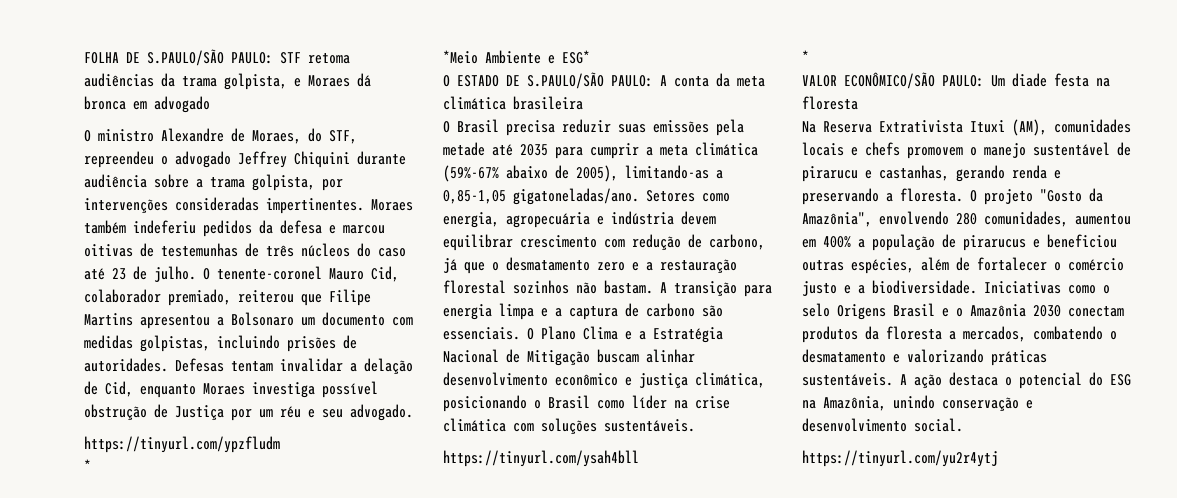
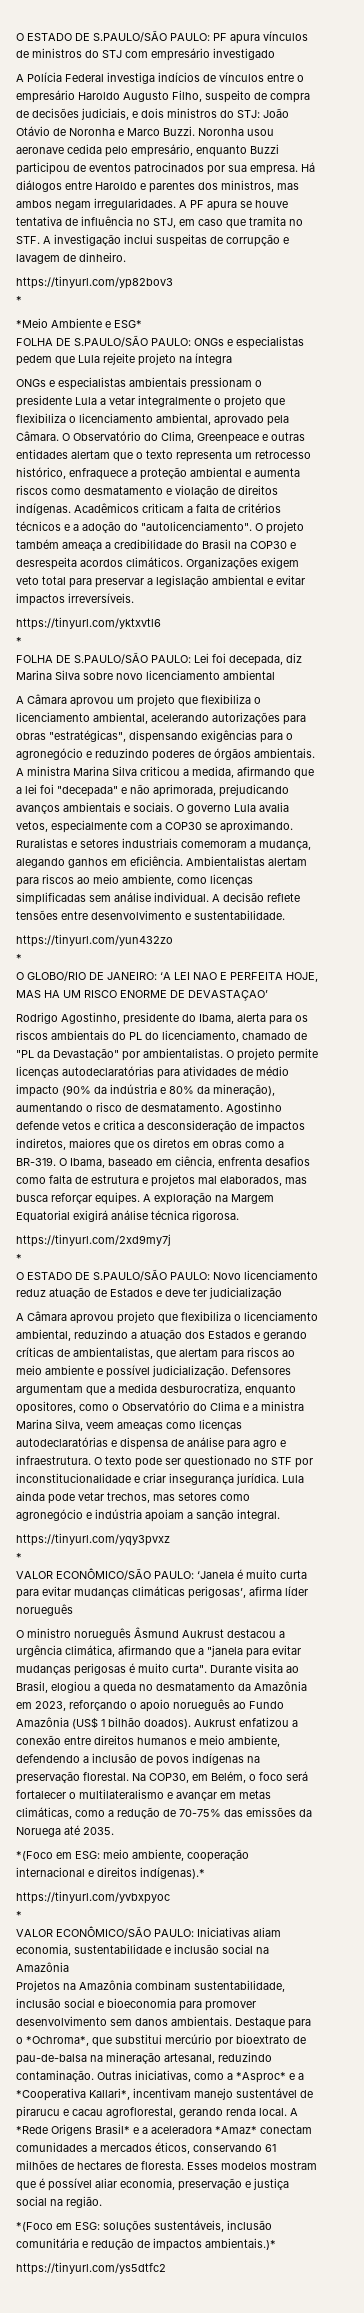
- FOLHA DE S.PAULO/SÃO PAULO: STF retoma audiências da trama golpista, e Moraes dá bronca em advogado
- O ministro Alexandre de Moraes, do STF, repreendeu o advogado Jeffrey Chiquini durante audiência sobre a trama golpista, por intervenções consideradas impertinentes. Moraes também indeferiu pedidos da defesa e marcou oitivas de testemunhas de três núcleos do caso até 23 de julho. O tenente-coronel Mauro Cid, colaborador premiado, reiterou que Filipe Martins apresentou a Bolsonaro um documento com medidas golpistas, incluindo prisões de autoridades. Defesas tentam invalidar a delação de Cid, enquanto Moraes investiga possível obstrução de Justiça por um réu e seu advogado.
- https://tinyurl.com/ypzfludm
+ O ESTADO DE S.PAULO/SÃO PAULO: PF apura vínculos de ministros do STJ com empresário investigado
+ A Polícia Federal investiga indícios de vínculos entre o empresário Haroldo Augusto Filho, suspeito de compra de decisões judiciais, e dois ministros do STJ: João Otávio de Noronha e Marco Buzzi. Noronha usou aeronave cedida pelo empresário, enquanto Buzzi participou de eventos patrocinados por sua empresa. Há diálogos entre Haroldo e parentes dos ministros, mas ambos negam irregularidades. A PF apura se houve tentativa de influência no STJ, em caso que tramita no STF. A investigação inclui suspeitas de corrupção e lavagem de dinheiro.
+ https://tinyurl.com/yp82bov3
- O ESTADO DE S.PAULO/SÃO PAULO: A conta da meta climática brasileira
- O Brasil precisa reduzir suas emissões pela metade até 2035 para cumprir a meta climática (59%-67% abaixo de 2005), limitando-as a 0,85-1,05 gigatoneladas/ano. Setores como energia, agropecuária e indústria devem equilibrar crescimento com redução de carbono, já que o desmatamento zero e a restauração florestal sozinhos não bastam. A transição para energia limpa e a captura de carbono são essenciais. O Plano Clima e a Estratégia Nacional de Mitigação buscam alinhar desenvolvimento econômico e justiça climática, posicionando o Brasil como líder na crise climática com soluções sustentáveis.
- https://tinyurl.com/ysah4bll
+ FOLHA DE S.PAULO/SÃO PAULO: ONGs e especialistas pedem que Lula rejeite projeto na íntegra
+ ONGs e especialistas ambientais pressionam o presidente Lula a vetar integralmente o projeto que flexibiliza o licenciamento ambiental, aprovado pela Câmara. O Observatório do Clima, Greenpeace e outras entidades alertam que o texto representa um retrocesso histórico, enfraquece a proteção ambiental e aumenta riscos como desmatamento e violação de direitos indígenas. Acadêmicos criticam a falta de critérios técnicos e a adoção do "autolicenciamento". O projeto também ameaça a credibilidade do Brasil na COP30 e desrespeita acordos climáticos. Organizações exigem veto total para preservar a legislação ambiental e evitar impactos irreversíveis.
+ https://tinyurl.com/yktxvtl6
  *
- VALOR ECONÔMICO/SÃO PAULO: Um diade festa na floresta
- Na Reserva Extrativista Ituxi (AM), comunidades locais e chefs promovem o manejo sustentável de pirarucu e castanhas, gerando renda e preservando a floresta. O projeto "Gosto da Amazônia", envolvendo 280 comunidades, aumentou em 400% a população de pirarucus e beneficiou outras espécies, além de fortalecer o comércio justo e a biodiversidade. Iniciativas como o selo Origens Brasil e o Amazônia 2030 conectam produtos da floresta a mercados, combatendo o desmatamento e valorizando práticas sustentáveis. A ação destaca o potencial do ESG na Amazônia, unindo conservação e desenvolvimento social.
- https://tinyurl.com/yu2r4ytj
+ FOLHA DE S.PAULO/SÃO PAULO: Lei foi decepada, diz Marina Silva sobre novo licenciamento ambiental
+ A Câmara aprovou um projeto que flexibiliza o licenciamento ambiental, acelerando autorizações para obras "estratégicas", dispensando exigências para o agronegócio e reduzindo poderes de órgãos ambientais. A ministra Marina Silva criticou a medida, afirmando que a lei foi "decepada" e não aprimorada, prejudicando avanços ambientais e sociais. O governo Lula avalia vetos, especialmente com a COP30 se aproximando. Ruralistas e setores industriais comemoram a mudança, alegando ganhos em eficiência. Ambientalistas alertam para riscos ao meio ambiente, como licenças simplificadas sem análise individual. A decisão reflete tensões entre desenvolvimento e sustentabilidade.
+ https://tinyurl.com/yun432zo
+ *
+ O GLOBO/RIO DE JANEIRO: ‘A LEI NAO E PERFEITA HOJE, MAS HA UM RISCO ENORME DE DEVASTAÇAO’
+ Rodrigo Agostinho, presidente do Ibama, alerta para os riscos ambientais do PL do licenciamento, chamado de "PL da Devastação" por ambientalistas. O projeto permite licenças autodeclaratórias para atividades de médio impacto (90% da indústria e 80% da mineração), aumentando o risco de desmatamento. Agostinho defende vetos e critica a desconsideração de impactos indiretos, maiores que os diretos em obras como a BR-319. O Ibama, baseado em ciência, enfrenta desafios como falta de estrutura e projetos mal elaborados, mas busca reforçar equipes. A exploração na Margem Equatorial exigirá análise técnica rigorosa.
+ https://tinyurl.com/2xd9my7j
+ *
+ O ESTADO DE S.PAULO/SÃO PAULO: Novo licenciamento reduz atuação de Estados e deve ter judicialização
+ A Câmara aprovou projeto que flexibiliza o licenciamento ambiental, reduzindo a atuação dos Estados e gerando críticas de ambientalistas, que alertam para riscos ao meio ambiente e possível judicialização. Defensores argumentam que a medida desburocratiza, enquanto opositores, como o Observatório do Clima e a ministra Marina Silva, veem ameaças como licenças autodeclaratórias e dispensa de análise para agro e infraestrutura. O texto pode ser questionado no STF por inconstitucionalidade e criar insegurança jurídica. Lula ainda pode vetar trechos, mas setores como agronegócio e indústria apoiam a sanção integral.
+ https://tinyurl.com/yqy3pvxz
+ *
+ VALOR ECONÔMICO/SÃO PAULO: ‘Janela é muito curta para evitar mudanças climáticas perigosas’, afirma líder norueguês
+ O ministro norueguês Âsmund Aukrust destacou a urgência climática, afirmando que a "janela para evitar mudanças perigosas é muito curta". Durante visita ao Brasil, elogiou a queda no desmatamento da Amazônia em 2023, reforçando o apoio norueguês ao Fundo Amazônia (US$ 1 bilhão doados). Aukrust enfatizou a conexão entre direitos humanos e meio ambiente, defendendo a inclusão de povos indígenas na preservação florestal. Na COP30, em Belém, o foco será fortalecer o multilateralismo e avançar em metas climáticas, como a redução de 70-75% das emissões da Noruega até 2035.
+ *(Foco em ESG: meio ambiente, cooperação internacional e direitos indígenas).*
+ https://tinyurl.com/yvbxpyoc
+ *
+ VALOR ECONÔMICO/SÃO PAULO: Iniciativas aliam economia, sustentabilidade e inclusão social na Amazônia
+ Projetos na Amazônia combinam sustentabilidade, inclusão social e bioeconomia para promover desenvolvimento sem danos ambientais. Destaque para o *Ochroma*, que substitui mercúrio por bioextrato de pau-de-balsa na mineração artesanal, reduzindo contaminação. Outras iniciativas, como a *Asproc* e a *Cooperativa Kallari*, incentivam manejo sustentável de pirarucu e cacau agroflorestal, gerando renda local. A *Rede Origens Brasil* e a aceleradora *Amaz* conectam comunidades a mercados éticos, conservando 61 milhões de hectares de floresta. Esses modelos mostram que é possível aliar economia, preservação e justiça social na região.
+ *(Foco em ESG: soluções sustentáveis, inclusão comunitária e redução de impactos ambientais.)*
+ https://tinyurl.com/ys5dtfc2

